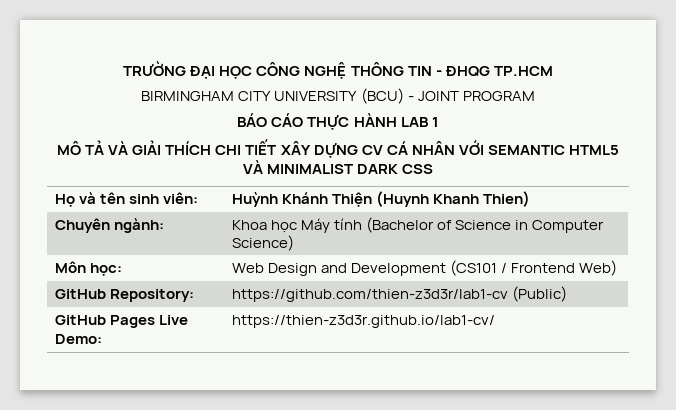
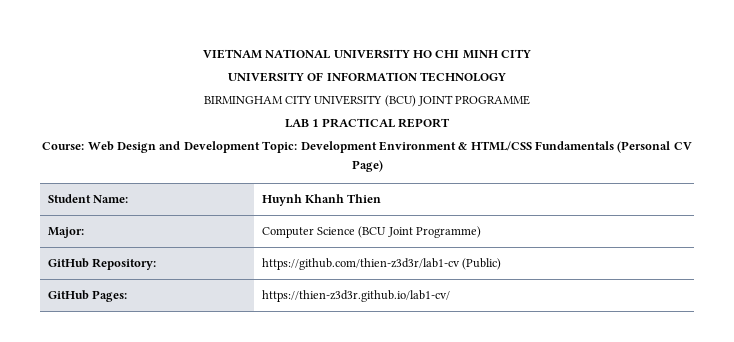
- TRƯỜNG ĐẠI HỌC CÔNG NGHỆ THÔNG TIN - ĐHQG TP.HCM
- BIRMINGHAM CITY UNIVERSITY (BCU) - JOINT PROGRAM
- BÁO CÁO THỰC HÀNH LAB 1
- MÔ TẢ VÀ GIẢI THÍCH CHI TIẾT XÂY DỰNG CV CÁ NHÂN VỚI SEMANTIC HTML5 VÀ MINIMALIST DARK CSS
- Họ và tên sinh viên: | Huỳnh Khánh Thiện (Huynh Khanh Thien)
- Chuyên ngành: | Khoa học Máy tính (Bachelor of Science in Computer Science)
- Môn học: | Web Design and Development (CS101 / Frontend Web)
+ VIETNAM NATIONAL UNIVERSITY HO CHI MINH CITY
+ UNIVERSITY OF INFORMATION TECHNOLOGY
+ BIRMINGHAM CITY UNIVERSITY (BCU) JOINT PROGRAMME
+ LAB 1 PRACTICAL REPORT
+ Course: Web Design and Development Topic: Development Environment & HTML/CSS Fundamentals (Personal CV Page)
+ Student Name: | Huynh Khanh Thien
+ Major: | Computer Science (BCU Joint Programme)
- GitHub Pages Live Demo: | https://thien-z3d3r.github.io/lab1-cv/
+ GitHub Pages: | https://thien-z3d3r.github.io/lab1-cv/

